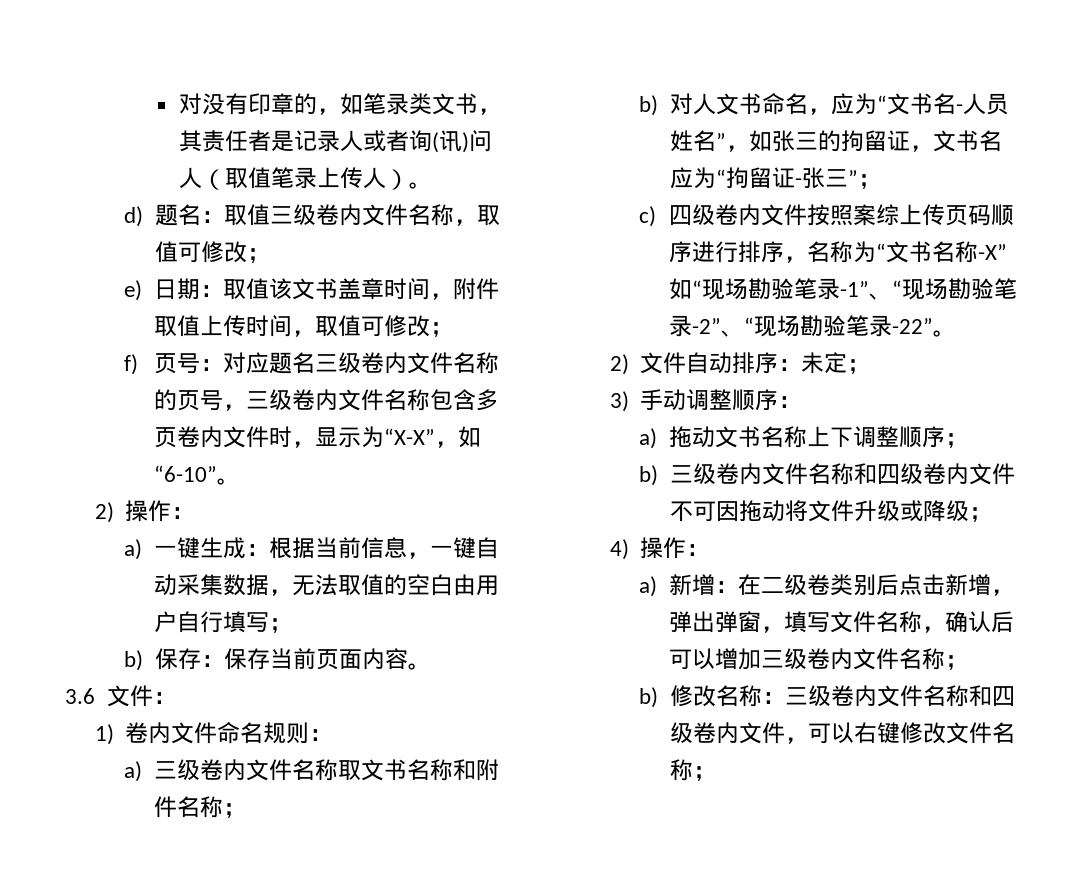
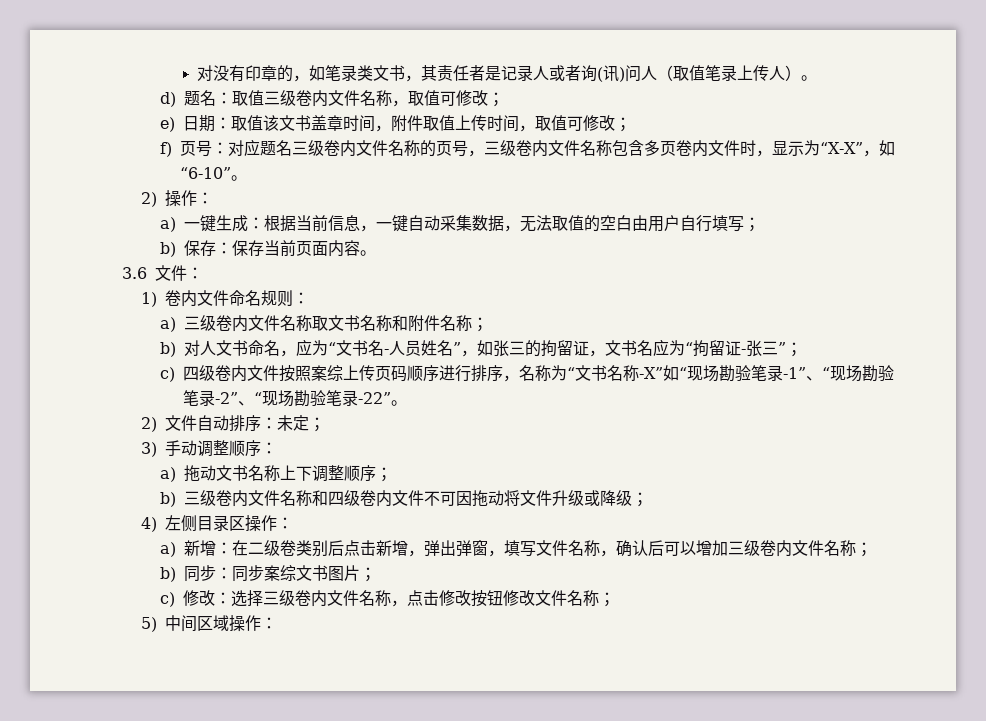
- 4)操作：
+ 4)左侧目录区操作：
- b)修改名称：三级卷内文件名称和四级卷内文件，可以右键修改文件名称；
+ b)同步：同步案综文书图片；
+ c)修改：选择三级卷内文件名称，点击修改按钮修改文件名称；
+ 5)中间区域操作：

